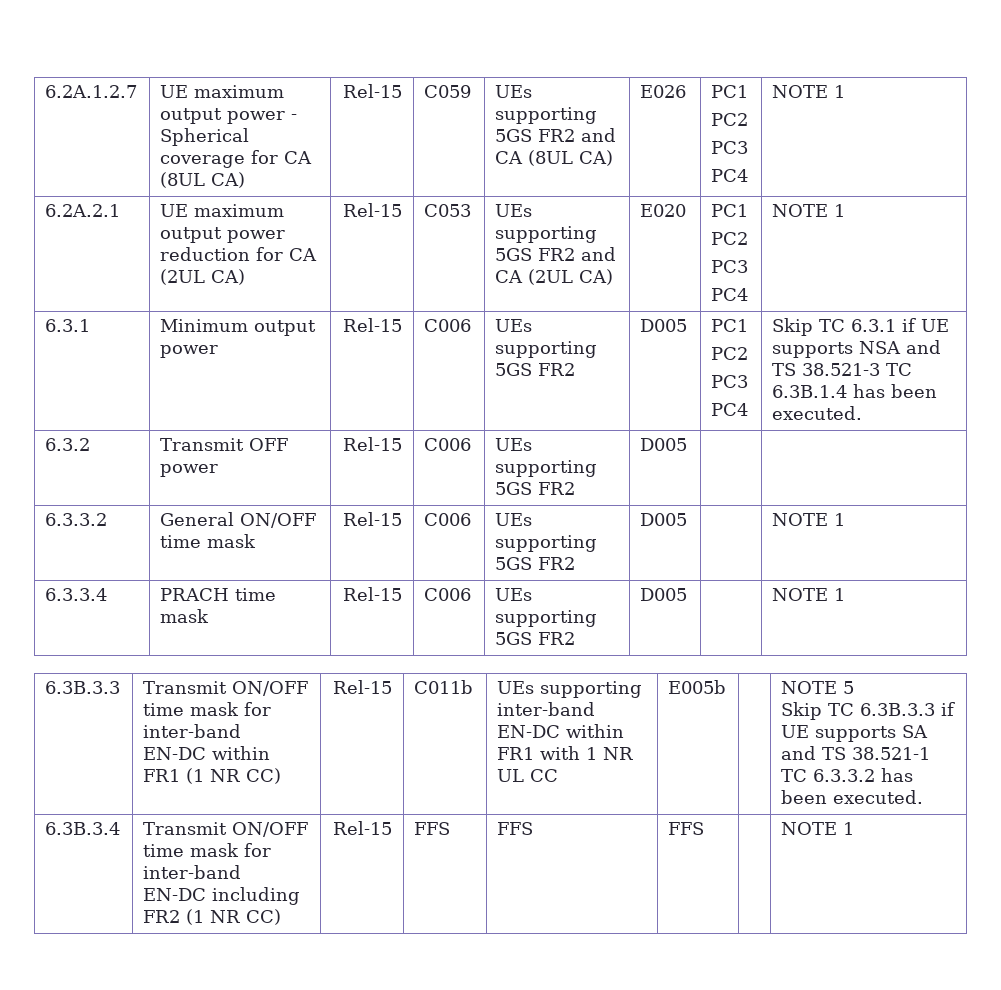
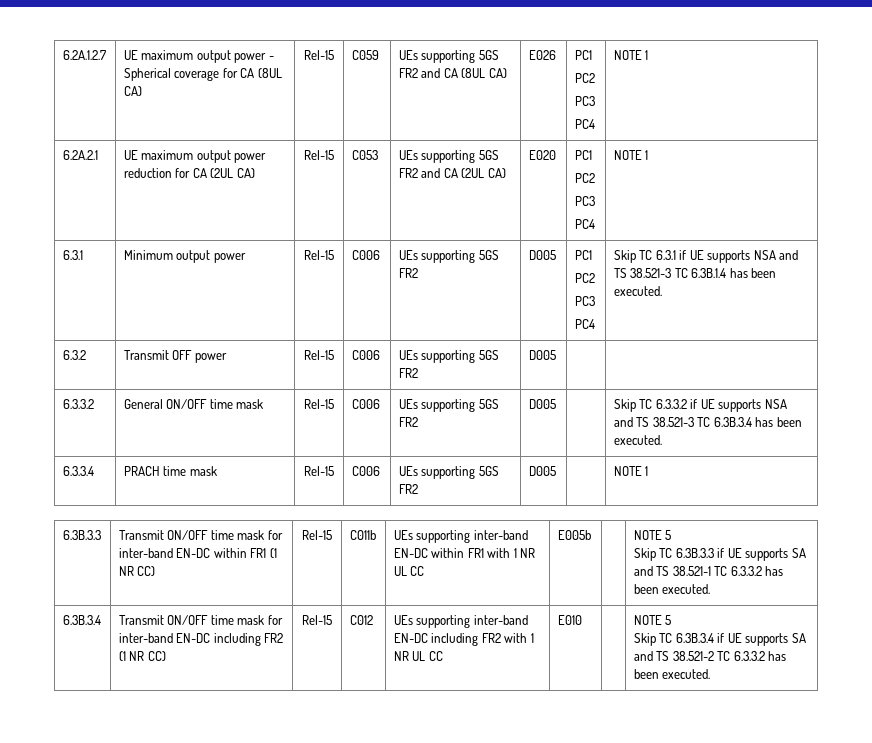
- 6.3.3.2 | General ON/OFF time mask | Rel-15 | C006 | UEs supporting 5GS FR2 | D005 | | NOTE 1
+ 6.3.3.2 | General ON/OFF time mask | Rel-15 | C006 | UEs supporting 5GS FR2 | D005 | | Skip TC 6.3.3.2 if UE supports NSA and TS 38.521-3 TC 6.3B.3.4 has been executed.
- FFS | FFS | FFS | | NOTE 1
+ C012 | UEs supporting inter-band EN-DC including FR2 with 1 NR UL CC | E010 | | NOTE 5
+ Skip TC 6.3B.3.4 if UE supports SA and TS 38.521-2 TC 6.3.3.2 has been executed.

